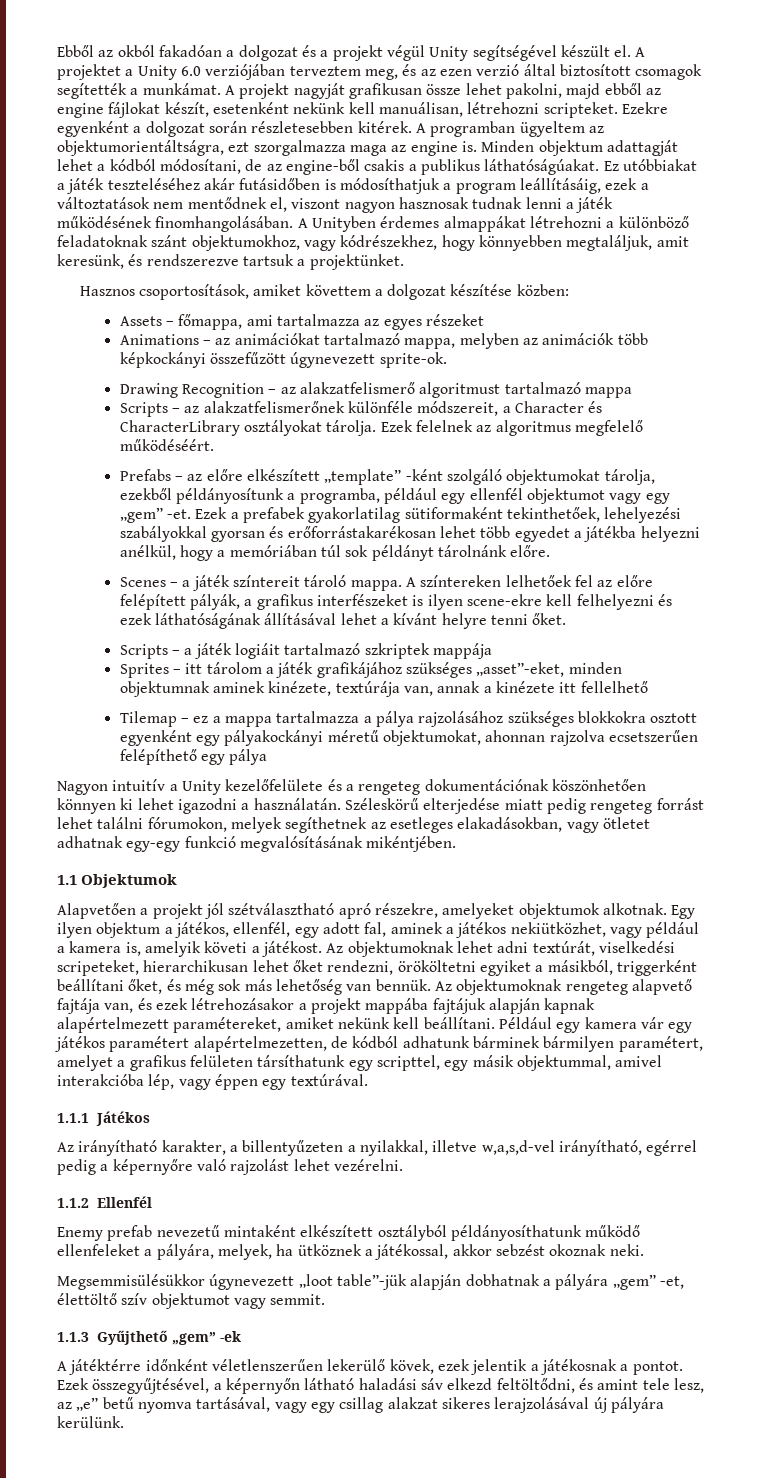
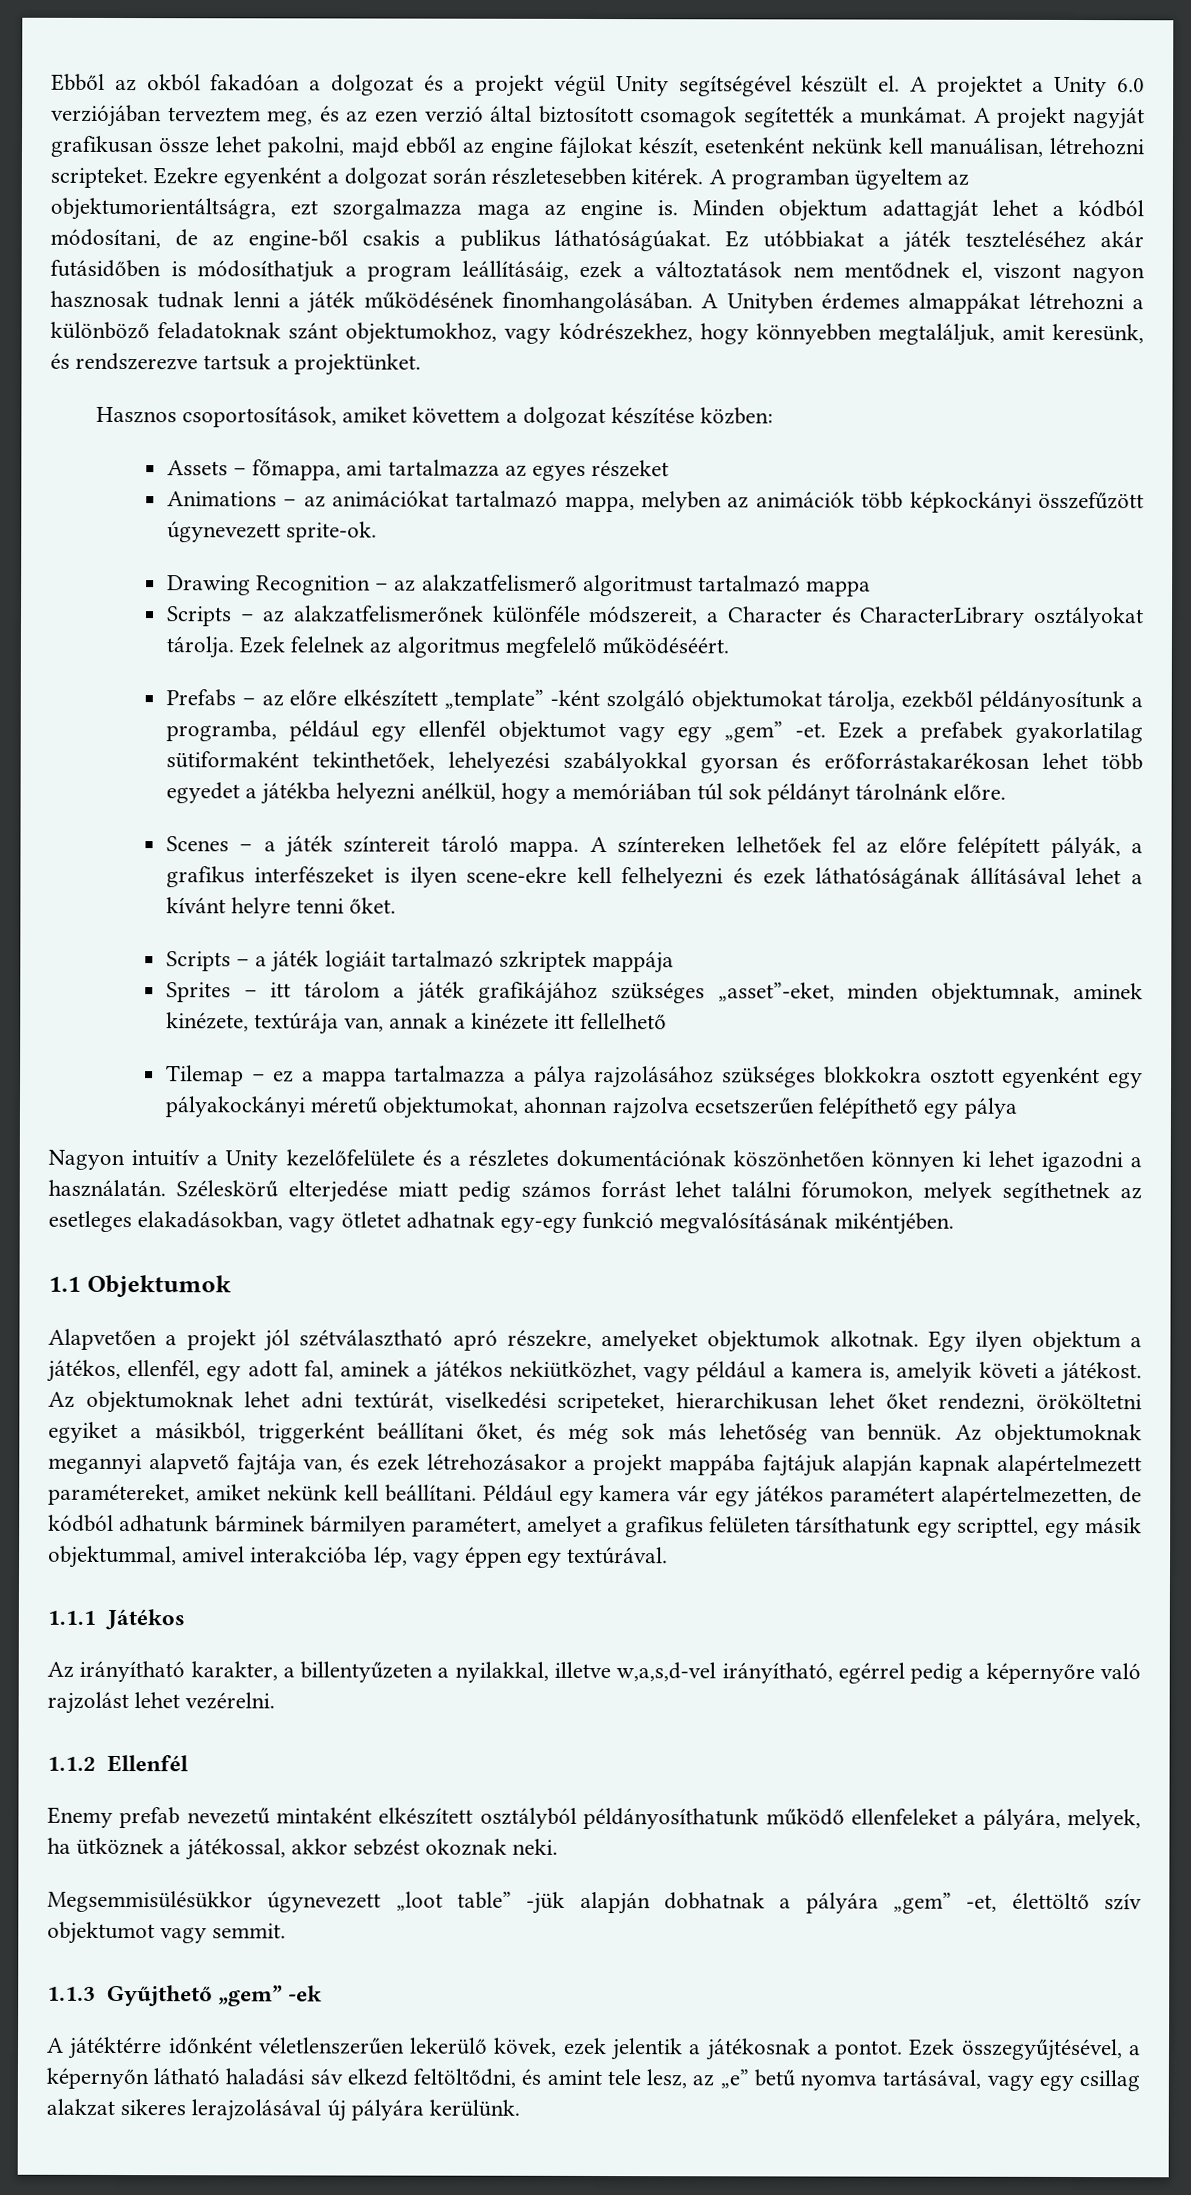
- Sprites – itt tárolom a játék grafikájához szükséges „asset”-eket, minden objektumnak aminek kinézete, textúrája van, annak a kinézete itt fellelhető
+ Sprites – itt tárolom a játék grafikájához szükséges „asset”-eket, minden objektumnak, aminek kinézete, textúrája van, annak a kinézete itt fellelhető
- Nagyon intuitív a Unity kezelőfelülete és a rengeteg dokumentációnak köszönhetően könnyen ki lehet igazodni a használatán.
+ Nagyon intuitív a Unity kezelőfelülete és a részletes dokumentációnak köszönhetően könnyen ki lehet igazodni a használatán.
- Széleskörű elterjedése miatt pedig rengeteg forrást lehet találni fórumokon, melyek segíthetnek az esetleges elakadásokban, vagy ötletet adhatnak egy-egy funkció megvalósításának mikéntjében.
+ Széleskörű elterjedése miatt pedig számos forrást lehet találni fórumokon, melyek segíthetnek az esetleges elakadásokban, vagy ötletet adhatnak egy-egy funkció megvalósításának mikéntjében.
- Az objektumoknak rengeteg alapvető fajtája van, és ezek létrehozásakor a projekt mappába fajtájuk alapján kapnak alapértelmezett paramétereket, amiket nekünk kell beállítani.
+ Az objektumoknak megannyi alapvető fajtája van, és ezek létrehozásakor a projekt mappába fajtájuk alapján kapnak alapértelmezett paramétereket, amiket nekünk kell beállítani.
- Megsemmisülésükkor úgynevezett „loot table”-jük alapján dobhatnak a pályára „gem” -et, élettöltő szív objektumot vagy semmit.
+ Megsemmisülésükkor úgynevezett „loot table” -jük alapján dobhatnak a pályára „gem” -et, élettöltő szív objektumot vagy semmit.

